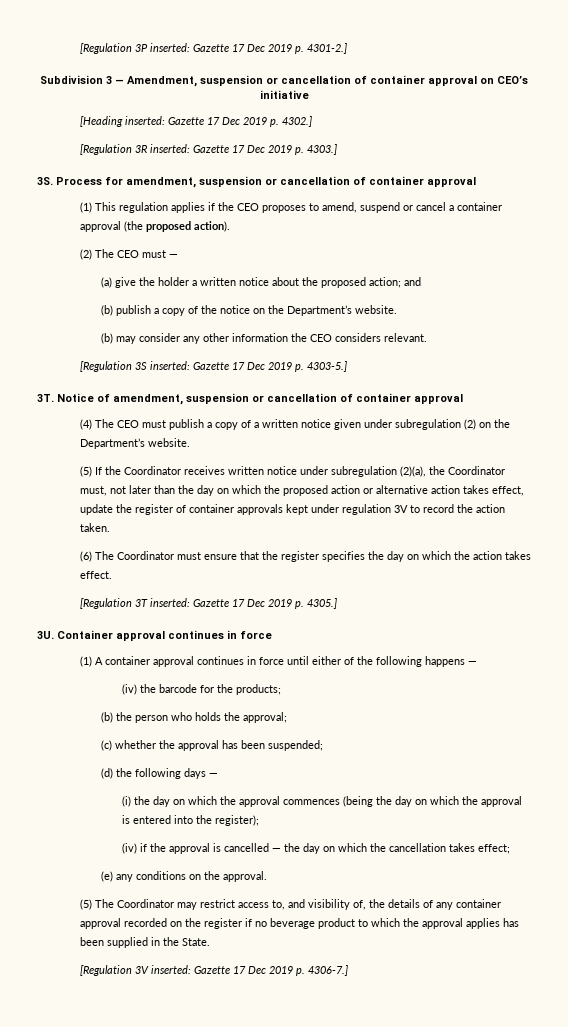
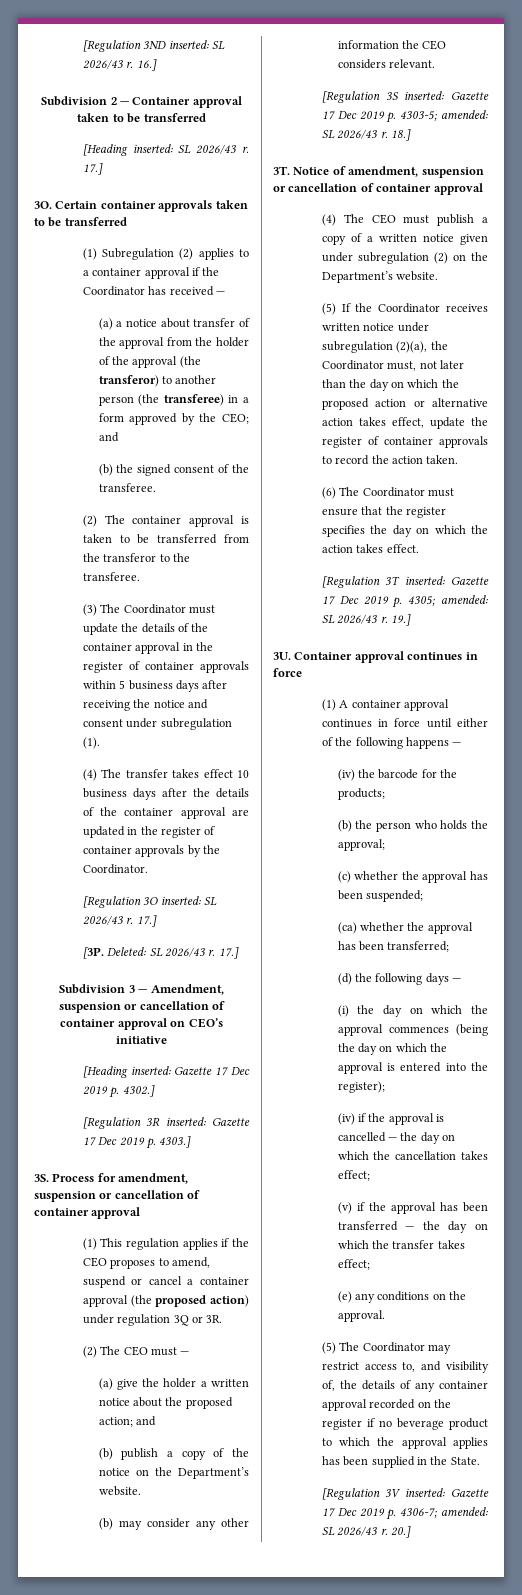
- [Regulation 3P inserted: Gazette 17 Dec 2019 p. 4301-2.]
+ [Regulation 3ND inserted: SL 2026/43 r. 16.]
+ Subdivision 2 — Container approval taken to be transferred
+ [Heading inserted: SL 2026/43 r. 17.]
+ 3O. Certain container approvals taken to be transferred
+ (1) Subregulation (2) applies to a container approval if the Coordinator has received —
+ (a) a notice about transfer of the approval from the holder of the approval (the transferor) to another person (the transferee) in a form approved by the CEO; and
+ (b) the signed consent of the transferee.
+ (2) The container approval is taken to be transferred from the transferor to the transferee.
+ (3) The Coordinator must update the details of the container approval in the register of container approvals within 5 business days after receiving the notice and consent under subregulation (1).
+ (4) The transfer takes effect 10 business days after the details of the container approval are updated in the register of container approvals by the Coordinator.
+ [Regulation 3O inserted: SL 2026/43 r. 17.]
+ [3P. Deleted: SL 2026/43 r. 17.]
- (1) This regulation applies if the CEO proposes to amend, suspend or cancel a container approval (the proposed action).
+ (1) This regulation applies if the CEO proposes to amend, suspend or cancel a container approval (the proposed action) under regulation 3Q or 3R.
- [Regulation 3S inserted: Gazette 17 Dec 2019 p. 4303-5.]
+ [Regulation 3S inserted: Gazette 17 Dec 2019 p. 4303-5; amended: SL 2026/43 r. 18.]
- (5) If the Coordinator receives written notice under subregulation (2)(a), the Coordinator must, not later than the day on which the proposed action or alternative action takes effect, update the register of container approvals kept under regulation 3V to record the action taken.
+ (5) If the Coordinator receives written notice under subregulation (2)(a), the Coordinator must, not later than the day on which the proposed action or alternative action takes effect, update the register of container approvals to record the action taken.
- [Regulation 3T inserted: Gazette 17 Dec 2019 p. 4305.]
+ [Regulation 3T inserted: Gazette 17 Dec 2019 p. 4305; amended: SL 2026/43 r. 19.]
+ (ca) whether the approval has been transferred;
+ (v) if the approval has been transferred — the day on which the transfer takes effect;
- [Regulation 3V inserted: Gazette 17 Dec 2019 p. 4306-7.]
+ [Regulation 3V inserted: Gazette 17 Dec 2019 p. 4306-7; amended: SL 2026/43 r. 20.]

